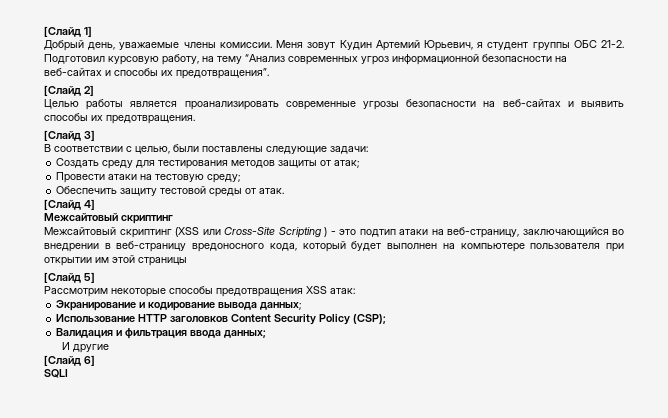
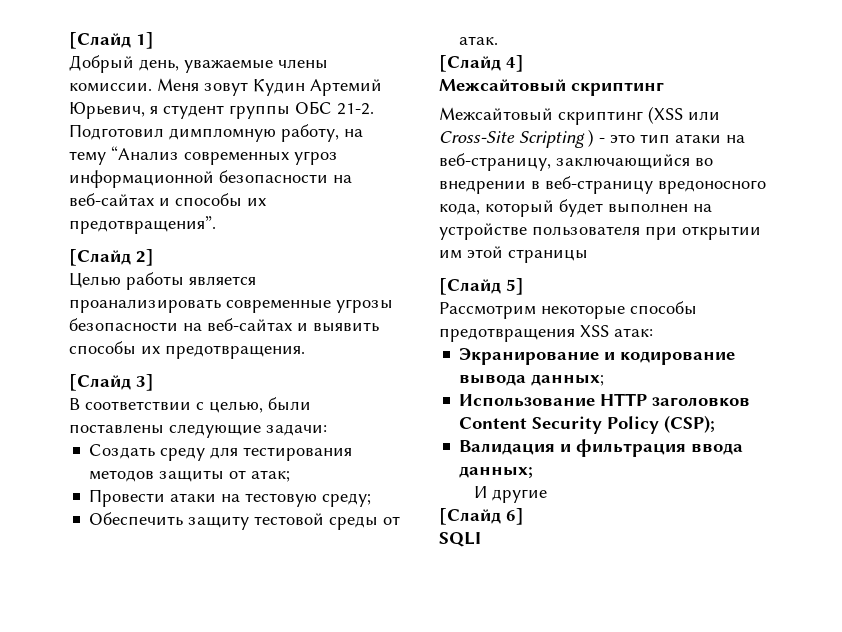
- Подготовил курсовую работу, на тему “Анализ современных угроз информационной безопасности на веб-сайтах и способы их предотвращения”.
+ Подготовил димпломную работу, на тему “Анализ современных угроз информационной безопасности на веб-сайтах и способы их предотвращения”.
- Межсайтовый скриптинг (XSS или Cross-Site Scripting ) - это подтип атаки на веб-страницу, заключающийся во внедрении в веб-страницу вредоносного кода, который будет выполнен на компьютере пользователя при открытии им этой страницы
+ Межсайтовый скриптинг (XSS или Cross-Site Scripting ) - это тип атаки на веб-страницу, заключающийся во внедрении в веб-страницу вредоносного кода, который будет выполнен на устройстве пользователя при открытии им этой страницы

